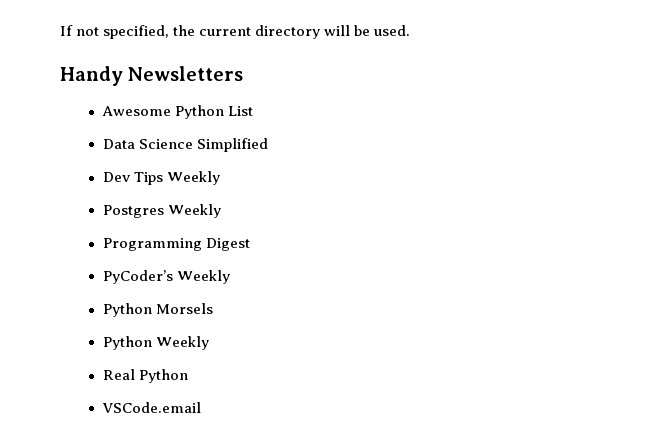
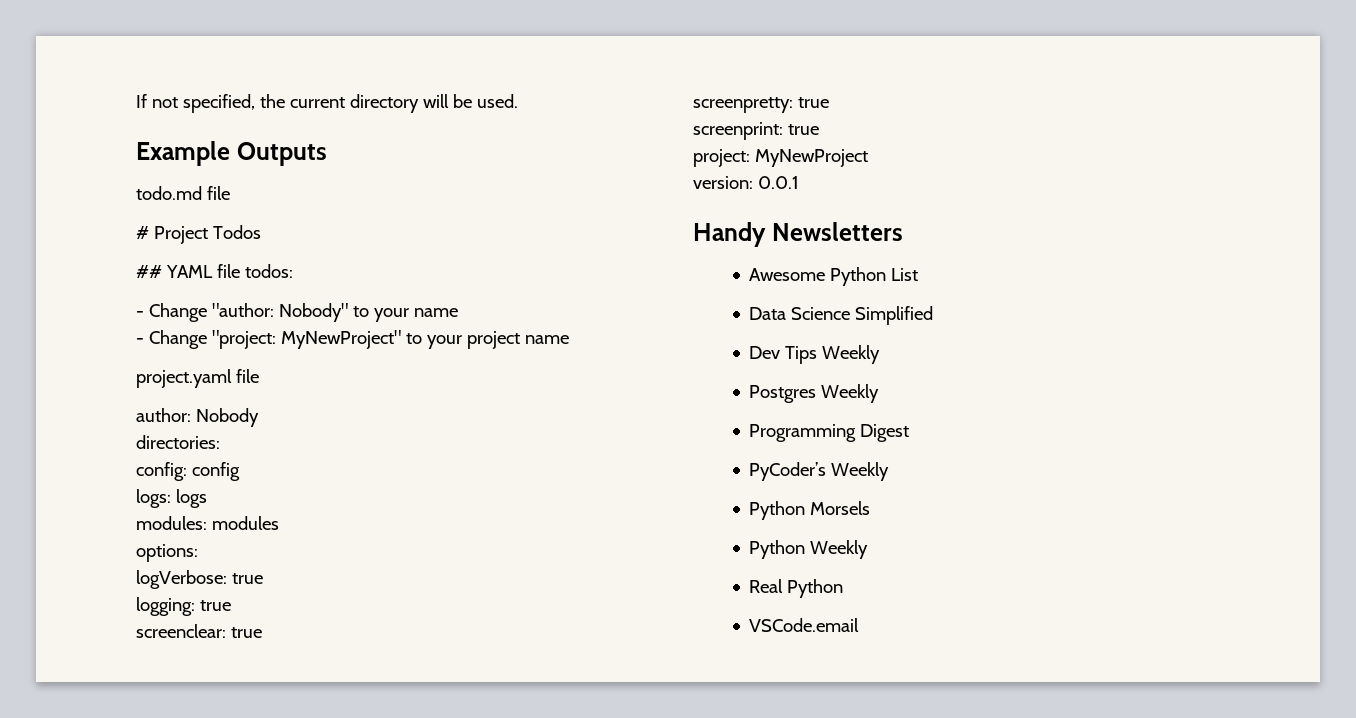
+ Example Outputs
+ todo.md file
+ # Project Todos
+ ## YAML file todos:
+ - Change "author: Nobody" to your name
+ - Change "project: MyNewProject" to your project name
+ project.yaml file
+ author: Nobody
+ directories:
+ config: config
+ logs: logs
+ modules: modules
+ options:
+ logVerbose: true
+ logging: true
+ screenclear: true
+ screenpretty: true
+ screenprint: true
+ project: MyNewProject
+ version: 0.0.1

